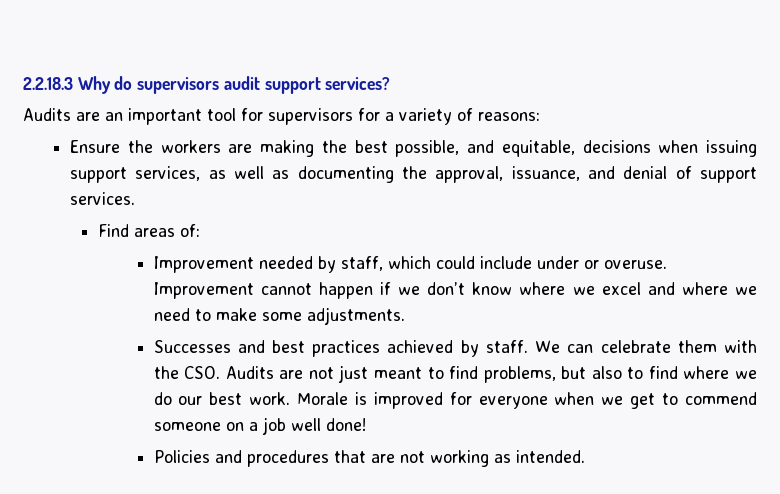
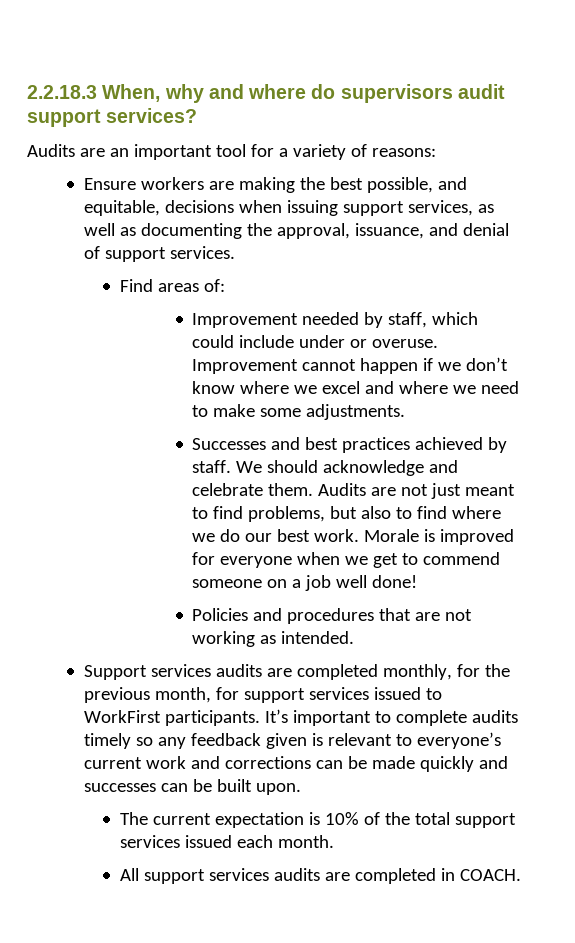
- 2.2.18.3 Why do supervisors audit support services?
+ 2.2.18.3 When, why and where do supervisors audit support services?
- Audits are an important tool for supervisors for a variety of reasons:
+ Audits are an important tool for a variety of reasons:
- Ensure the workers are making the best possible, and equitable, decisions when issuing support services, as well as documenting the approval, issuance, and denial of support services.
+ Ensure workers are making the best possible, and equitable, decisions when issuing support services, as well as documenting the approval, issuance, and denial of support services.
- We can celebrate them with the CSO. Audits are not just meant to find problems, but also to find where we do our best work.
+ We should acknowledge and celebrate them. Audits are not just meant to find problems, but also to find where we do our best work.
+ Support services audits are completed monthly, for the previous month, for support services issued to WorkFirst participants. It’s important to complete audits timely so any feedback given is relevant to everyone’s current work and corrections can be made quickly and successes can be built upon.
+ The current expectation is 10% of the total support services issued each month.
+ All support services audits are completed in COACH.

